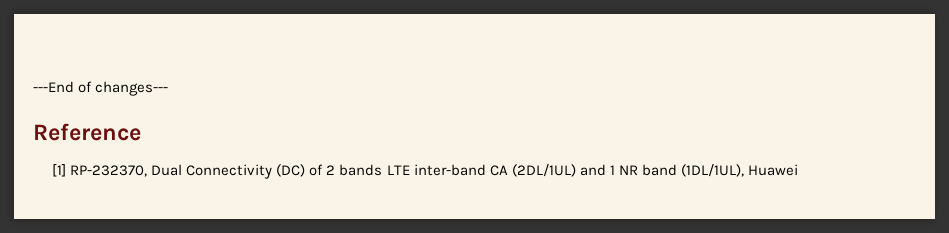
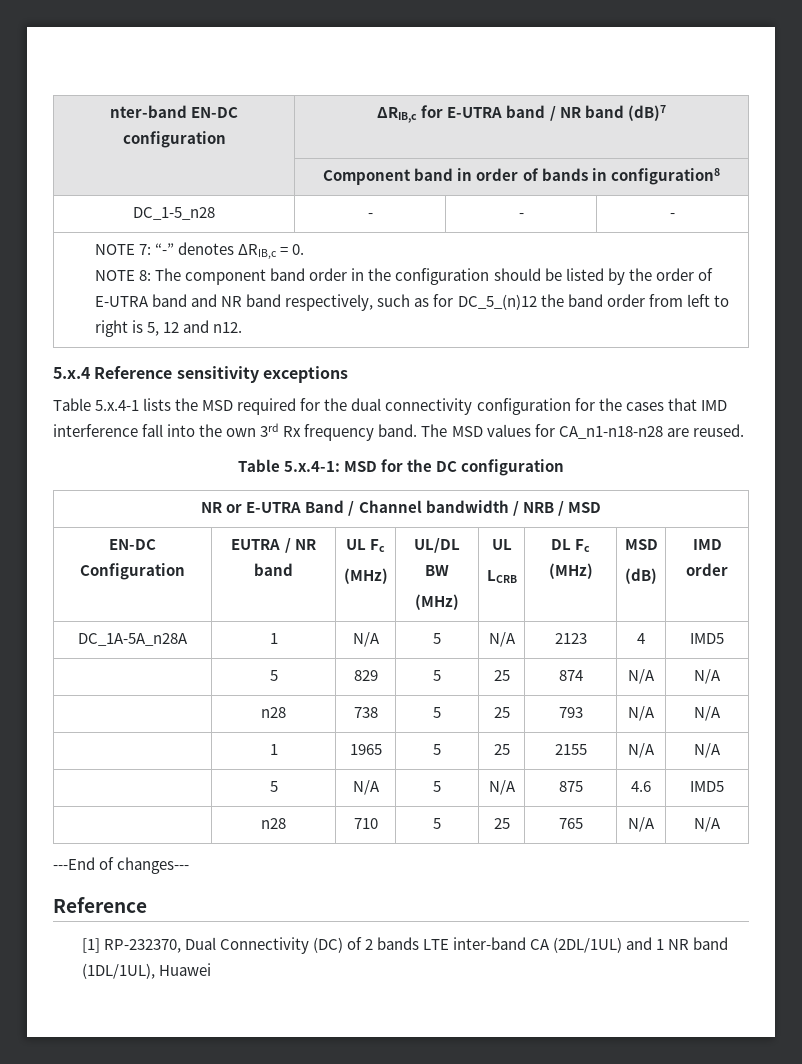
+ nter-band EN-DC configuration | ΔRIB,c for E-UTRA band / NR band (dB)7
+ | Component band in order of bands in configuration8
+ DC_1-5_n28 | - | - | -
+ NOTE 7: “-” denotes ΔRIB,c = 0.
+ NOTE 8: The component band order in the configuration should be listed by the order of E-UTRA band and NR band respectively, such as for DC_5_(n)12 the band order from left to right is 5, 12 and n12.
+ 5.x.4 Reference sensitivity exceptions
+ Table 5.x.4-1 lists the MSD required for the dual connectivity configuration for the cases that IMD interference fall into the own 3rd Rx frequency band. The MSD values for CA_n1-n18-n28 are reused.
+ Table 5.x.4-1: MSD for the DC configuration
+ NR or E-UTRA Band / Channel bandwidth / NRB / MSD
+ EN-DC Configuration | EUTRA / NR band | UL Fc
+ (MHz) | UL/DL BW
+ (MHz) | UL
+ LCRB | DL Fc (MHz) | MSD
+ (dB) | IMD order
+ DC_1A-5A_n28A | 1 | N/A | 5 | N/A | 2123 | 4 | IMD5
+ | 5 | 829 | 5 | 25 | 874 | N/A | N/A
+ | n28 | 738 | 5 | 25 | 793 | N/A | N/A
+ | 1 | 1965 | 5 | 25 | 2155 | N/A | N/A
+ | 5 | N/A | 5 | N/A | 875 | 4.6 | IMD5
+ | n28 | 710 | 5 | 25 | 765 | N/A | N/A

